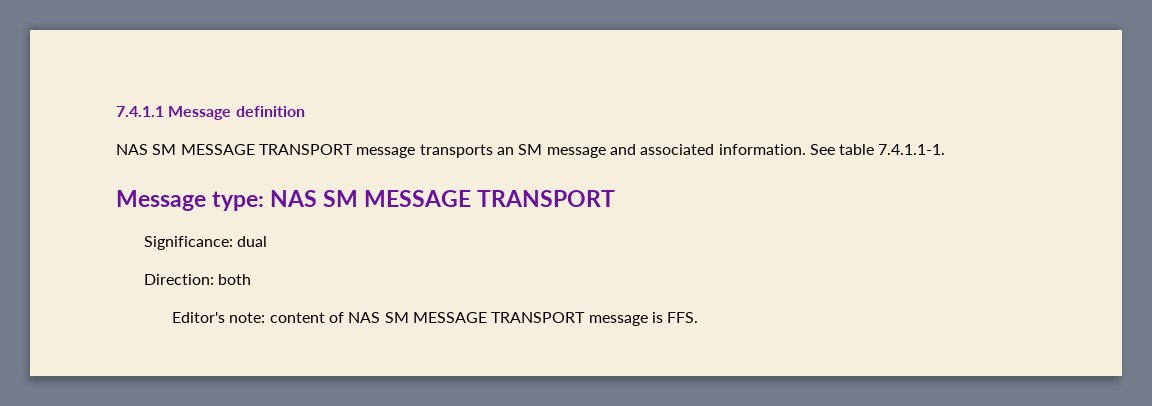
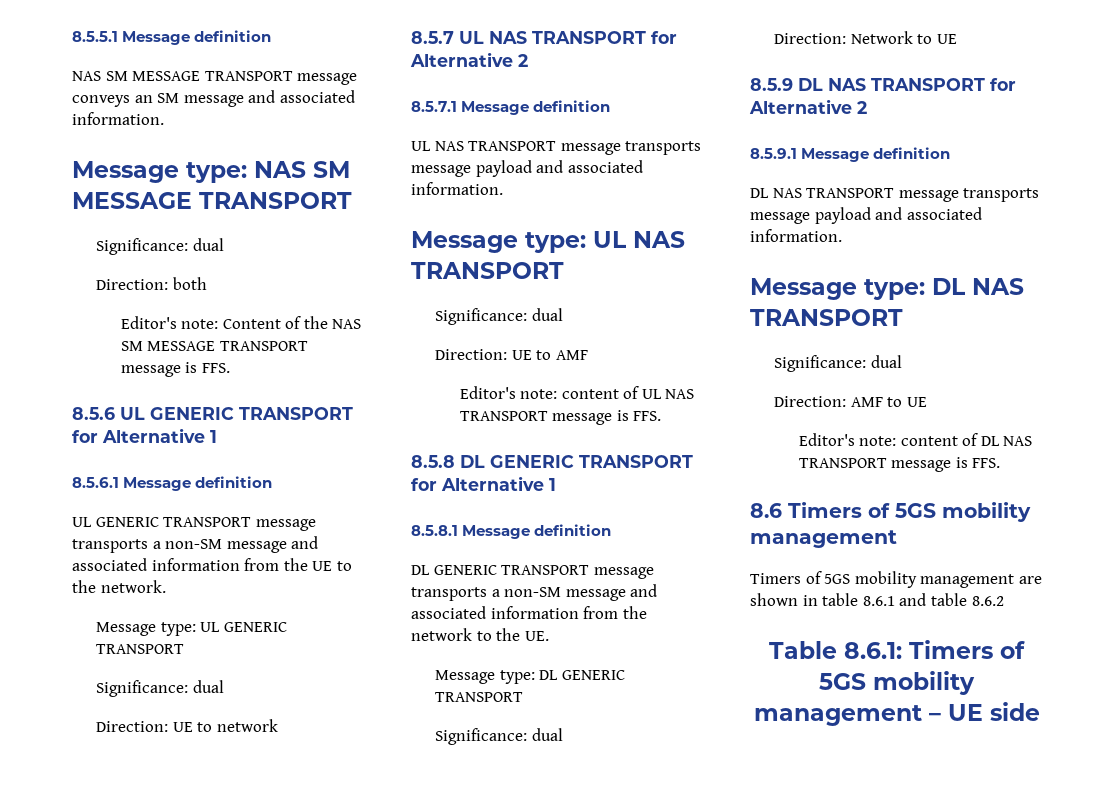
- 7.4.1.1 Message definition
+ 8.5.5.1 Message definition
- NAS SM MESSAGE TRANSPORT message transports an SM message and associated information. See table 7.4.1.1-1.
+ NAS SM MESSAGE TRANSPORT message conveys an SM message and associated information.
- Editor's note: content of NAS SM MESSAGE TRANSPORT message is FFS.
+ Editor's note: Content of the NAS SM MESSAGE TRANSPORT message is FFS.
+ 8.5.6 UL GENERIC TRANSPORT for Alternative 1
+ 8.5.6.1 Message definition
+ UL GENERIC TRANSPORT message transports a non-SM message and associated information from the UE to the network.
+ Message type: UL GENERIC TRANSPORT
+ Significance: dual
+ Direction: UE to network
+ 8.5.7 UL NAS TRANSPORT for Alternative 2
+ 8.5.7.1 Message definition
+ UL NAS TRANSPORT message transports message payload and associated information.
+ Message type: UL NAS TRANSPORT
+ Significance: dual
+ Direction: UE to AMF
+ Editor's note: content of UL NAS TRANSPORT message is FFS.
+ 8.5.8 DL GENERIC TRANSPORT for Alternative 1
+ 8.5.8.1 Message definition
+ DL GENERIC TRANSPORT message transports a non-SM message and associated information from the network to the UE.
+ Message type: DL GENERIC TRANSPORT
+ Significance: dual
+ Direction: Network to UE
+ 8.5.9 DL NAS TRANSPORT for Alternative 2
+ 8.5.9.1 Message definition
+ DL NAS TRANSPORT message transports message payload and associated information.
+ Message type: DL NAS TRANSPORT
+ Significance: dual
+ Direction: AMF to UE
+ Editor's note: content of DL NAS TRANSPORT message is FFS.
+ 8.6 Timers of 5GS mobility management
+ Timers of 5GS mobility management are shown in table 8.6.1 and table 8.6.2
+ Table 8.6.1: Timers of 5GS mobility management – UE side

